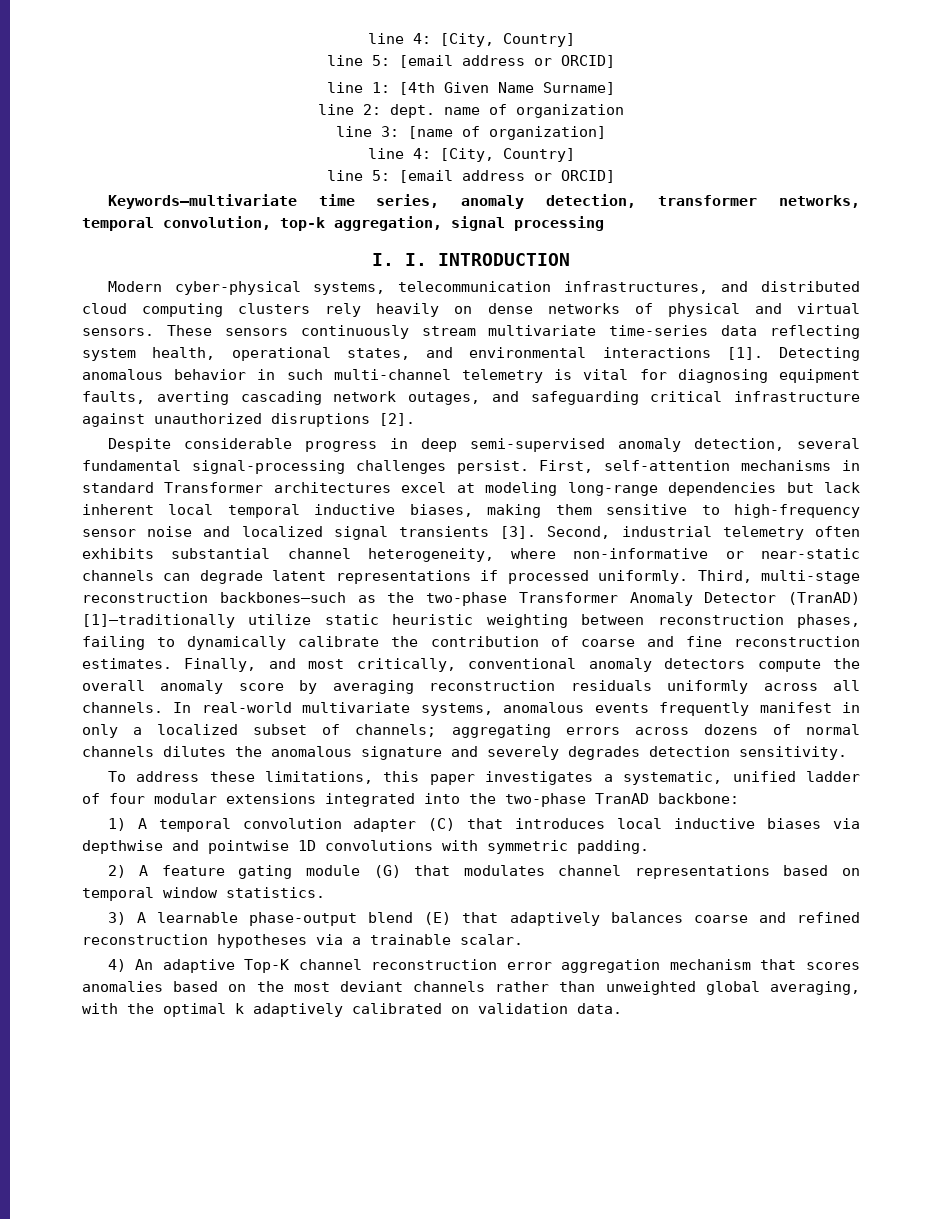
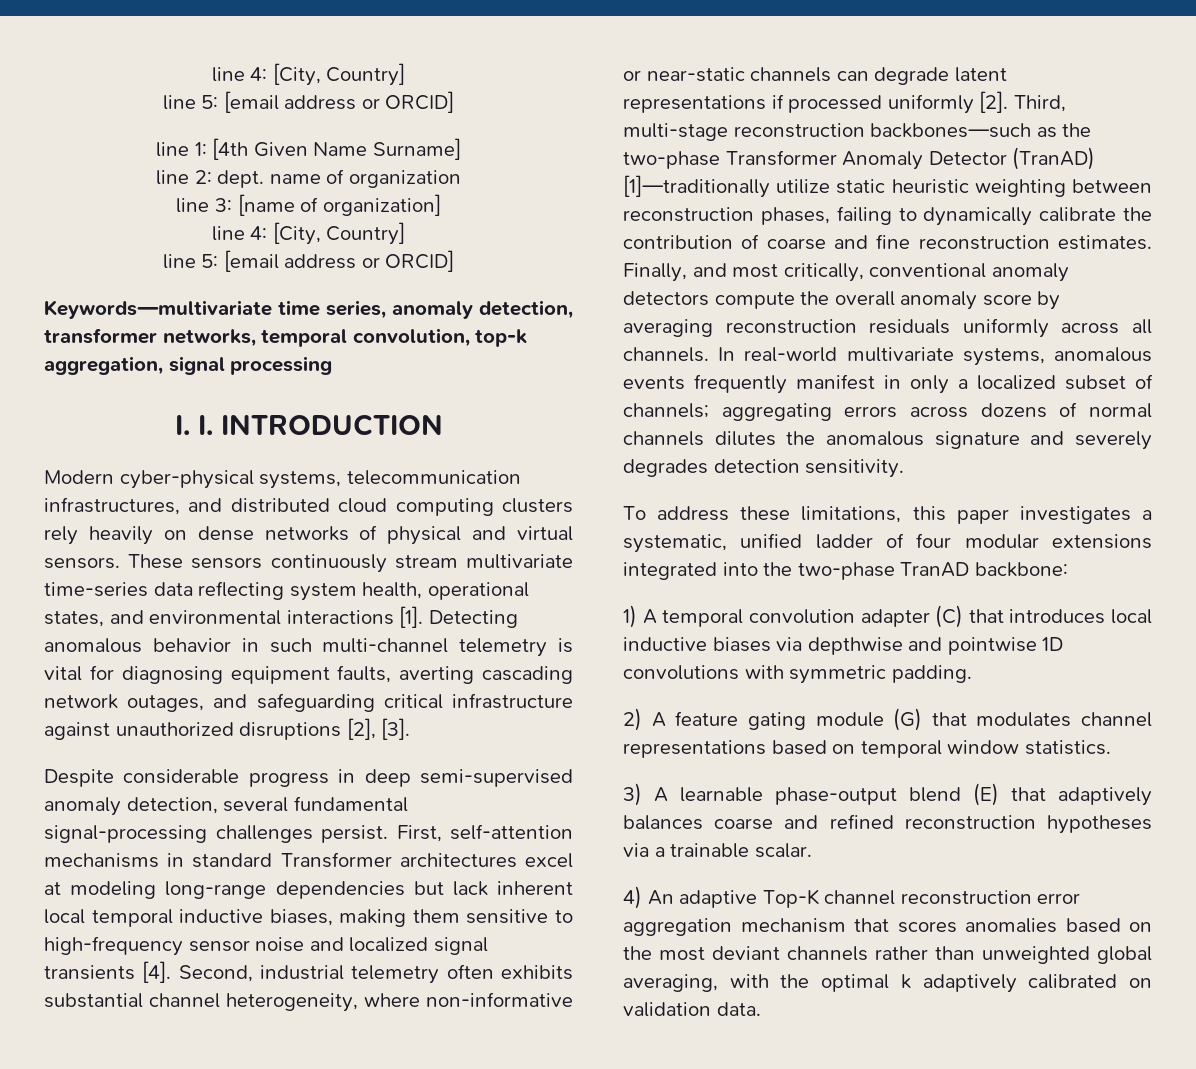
- Detecting anomalous behavior in such multi-channel telemetry is vital for diagnosing equipment faults, averting cascading network outages, and safeguarding critical infrastructure against unauthorized disruptions [2].
+ Detecting anomalous behavior in such multi-channel telemetry is vital for diagnosing equipment faults, averting cascading network outages, and safeguarding critical infrastructure against unauthorized disruptions [2], [3].
- First, self-attention mechanisms in standard Transformer architectures excel at modeling long-range dependencies but lack inherent local temporal inductive biases, making them sensitive to high-frequency sensor noise and localized signal transients [3].
+ First, self-attention mechanisms in standard Transformer architectures excel at modeling long-range dependencies but lack inherent local temporal inductive biases, making them sensitive to high-frequency sensor noise and localized signal transients [4].
- Second, industrial telemetry often exhibits substantial channel heterogeneity, where non-informative or near-static channels can degrade latent representations if processed uniformly.
+ Second, industrial telemetry often exhibits substantial channel heterogeneity, where non-informative or near-static channels can degrade latent representations if processed uniformly [2].

